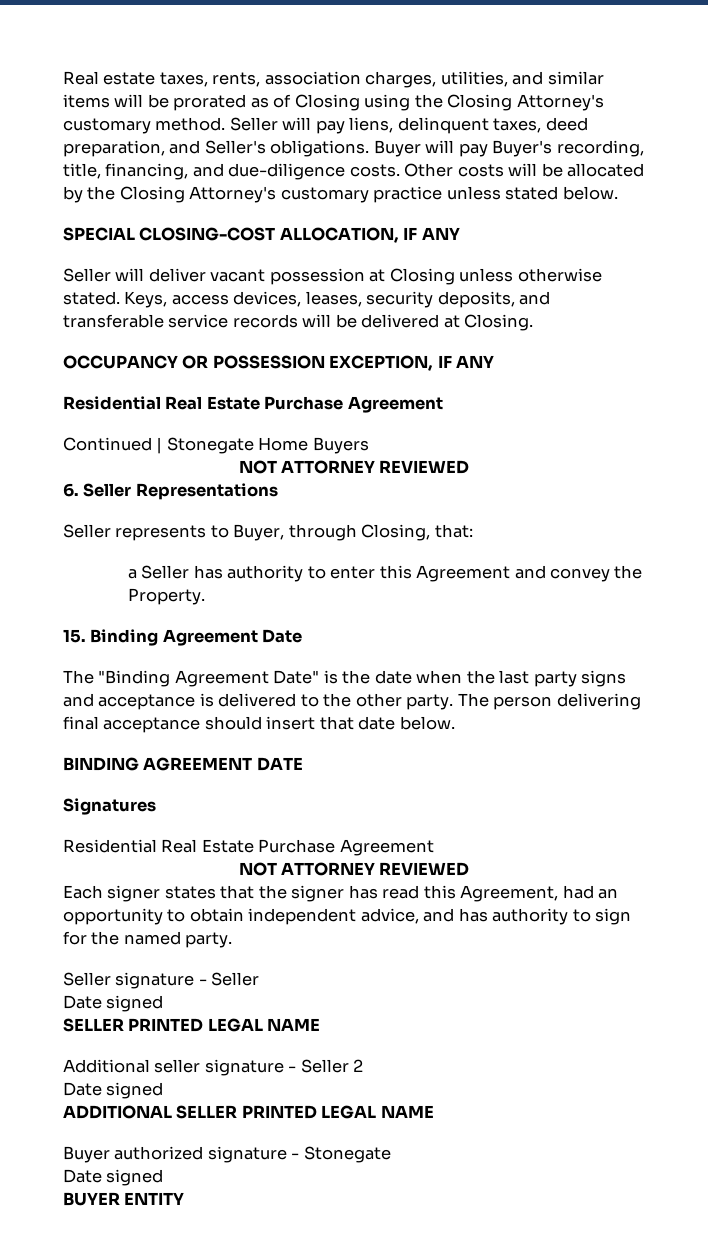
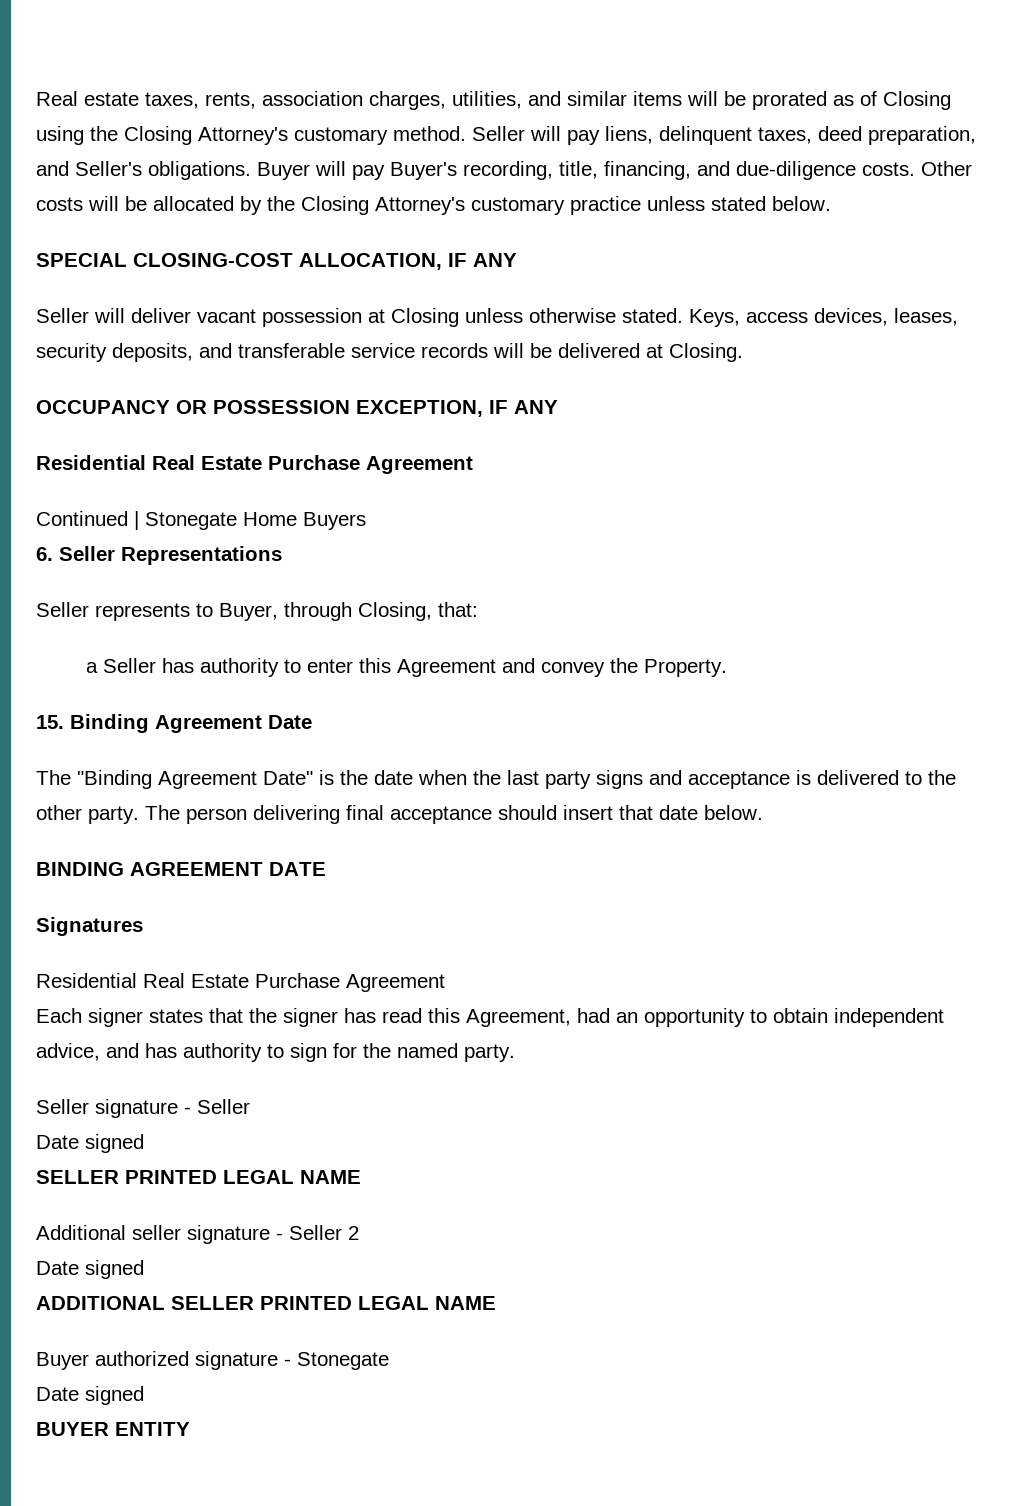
  Continued | Stonegate Home Buyers
- NOT ATTORNEY REVIEWED
  Signatures
  Residential Real Estate Purchase Agreement
- NOT ATTORNEY REVIEWED

